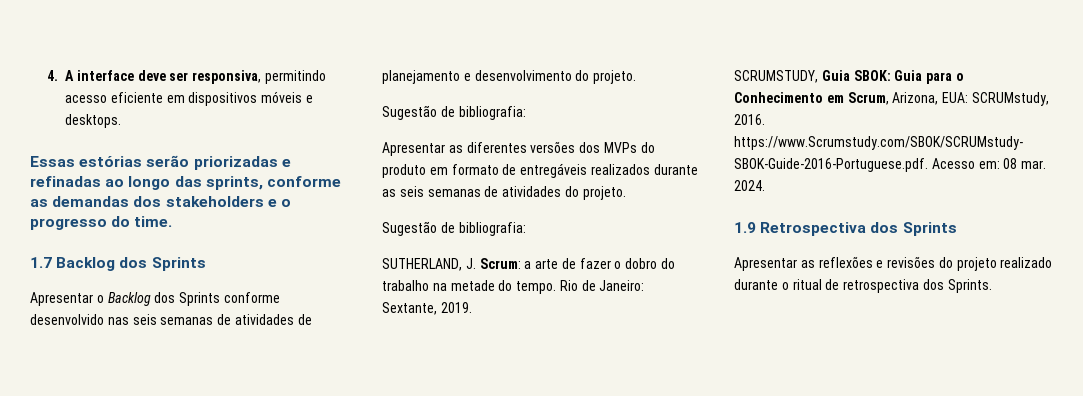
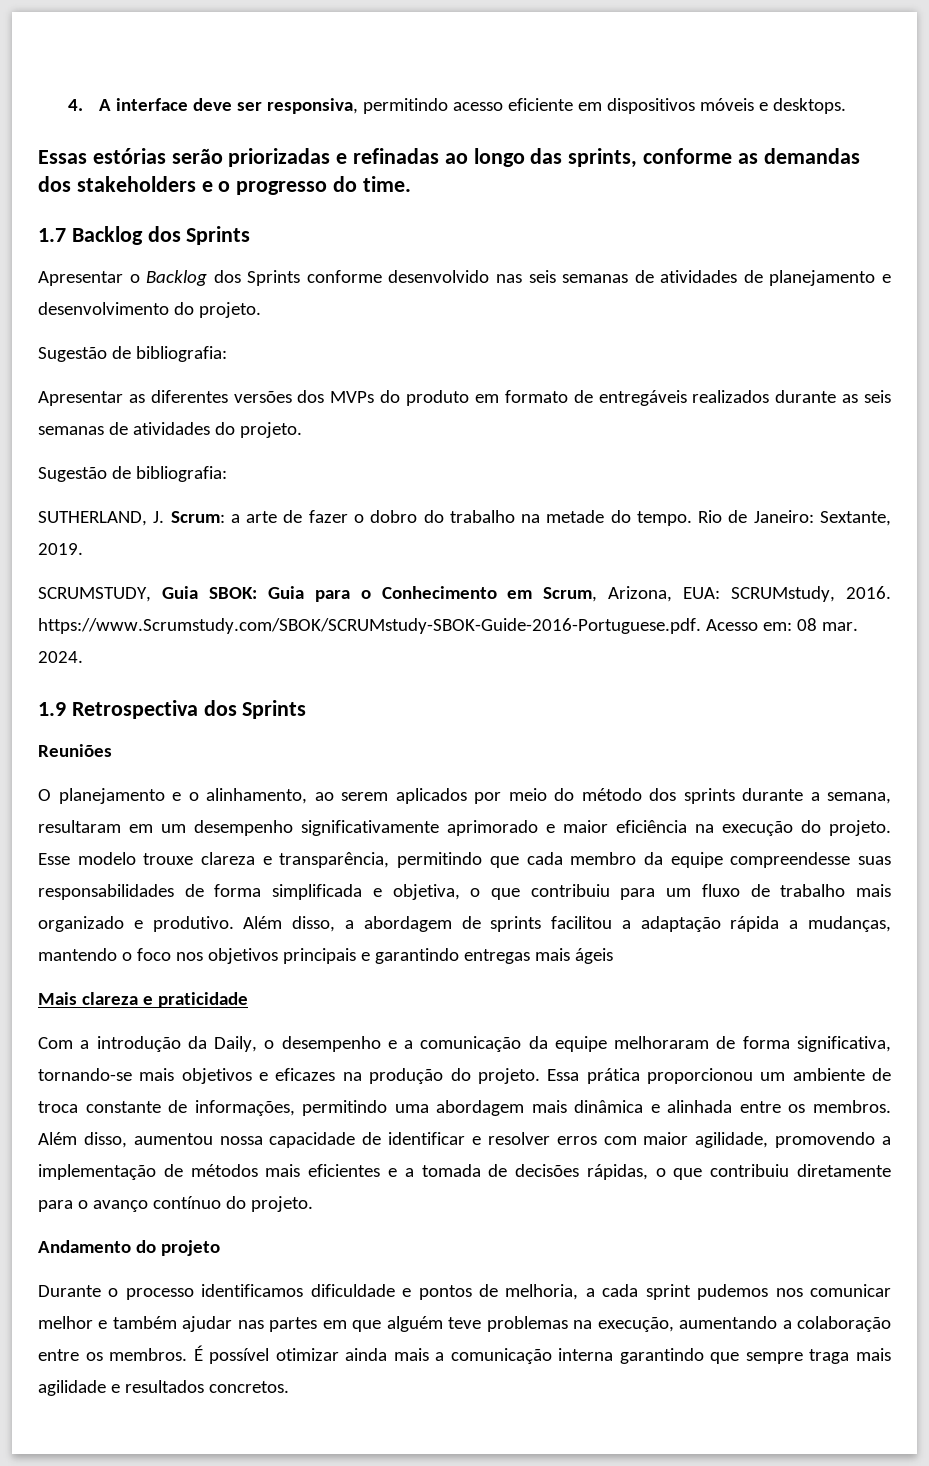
- Apresentar as reflexões e revisões do projeto realizado durante o ritual de retrospectiva dos Sprints.
+ Reuniões
+ O planejamento e o alinhamento, ao serem aplicados por meio do método dos sprints durante a semana, resultaram em um desempenho significativamente aprimorado e maior eficiência na execução do projeto. Esse modelo trouxe clareza e transparência, permitindo que cada membro da equipe compreendesse suas responsabilidades de forma simplificada e objetiva, o que contribuiu para um fluxo de trabalho mais organizado e produtivo. Além disso, a abordagem de sprints facilitou a adaptação rápida a mudanças, mantendo o foco nos objetivos principais e garantindo entregas mais ágeis
+ Mais clareza e praticidade
+ Com a introdução da Daily, o desempenho e a comunicação da equipe melhoraram de forma significativa, tornando-se mais objetivos e eficazes na produção do projeto. Essa prática proporcionou um ambiente de troca constante de informações, permitindo uma abordagem mais dinâmica e alinhada entre os membros. Além disso, aumentou nossa capacidade de identificar e resolver erros com maior agilidade, promovendo a implementação de métodos mais eficientes e a tomada de decisões rápidas, o que contribuiu diretamente para o avanço contínuo do projeto.
+ Andamento do projeto
+ Durante o processo identificamos dificuldade e pontos de melhoria, a cada sprint pudemos nos comunicar melhor e também ajudar nas partes em que alguém teve problemas na execução, aumentando a colaboração entre os membros. É possível otimizar ainda mais a comunicação interna garantindo que sempre traga mais agilidade e resultados concretos.

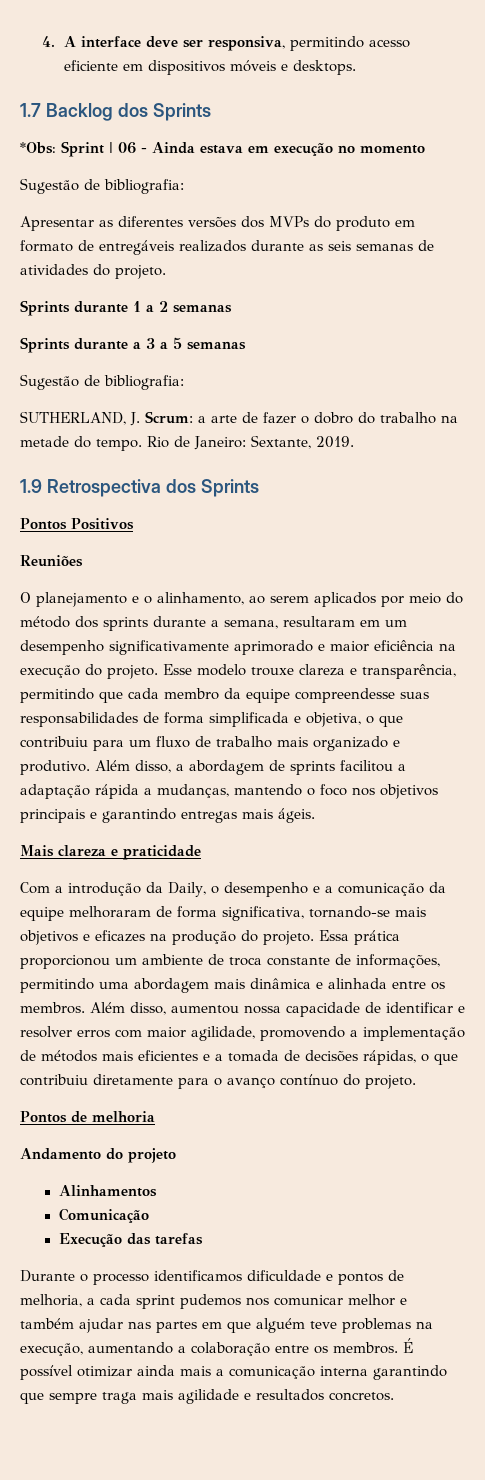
- Essas estórias serão priorizadas e refinadas ao longo das sprints, conforme as demandas dos stakeholders e o progresso do time.
  1.7 Backlog dos Sprints
- Apresentar o Backlog dos Sprints conforme desenvolvido nas seis semanas de atividades de planejamento e desenvolvimento do projeto.
+ *Obs: Sprint | 06 - Ainda estava em execução no momento
+ Sprints durante 1 a 2 semanas
+ Sprints durante a 3 a 5 semanas
- SCRUMSTUDY, Guia SBOK: Guia para o Conhecimento em Scrum, Arizona, EUA: SCRUMstudy, 2016. https://www.Scrumstudy.com/SBOK/SCRUMstudy-SBOK-Guide-2016-Portuguese.pdf. Acesso em: 08 mar. 2024.
+ Pontos Positivos
- Além disso, a abordagem de sprints facilitou a adaptação rápida a mudanças, mantendo o foco nos objetivos principais e garantindo entregas mais ágeis
+ Além disso, a abordagem de sprints facilitou a adaptação rápida a mudanças, mantendo o foco nos objetivos principais e garantindo entregas mais ágeis.
+ Pontos de melhoria
+ Alinhamentos
+ Comunicação
+ Execução das tarefas

